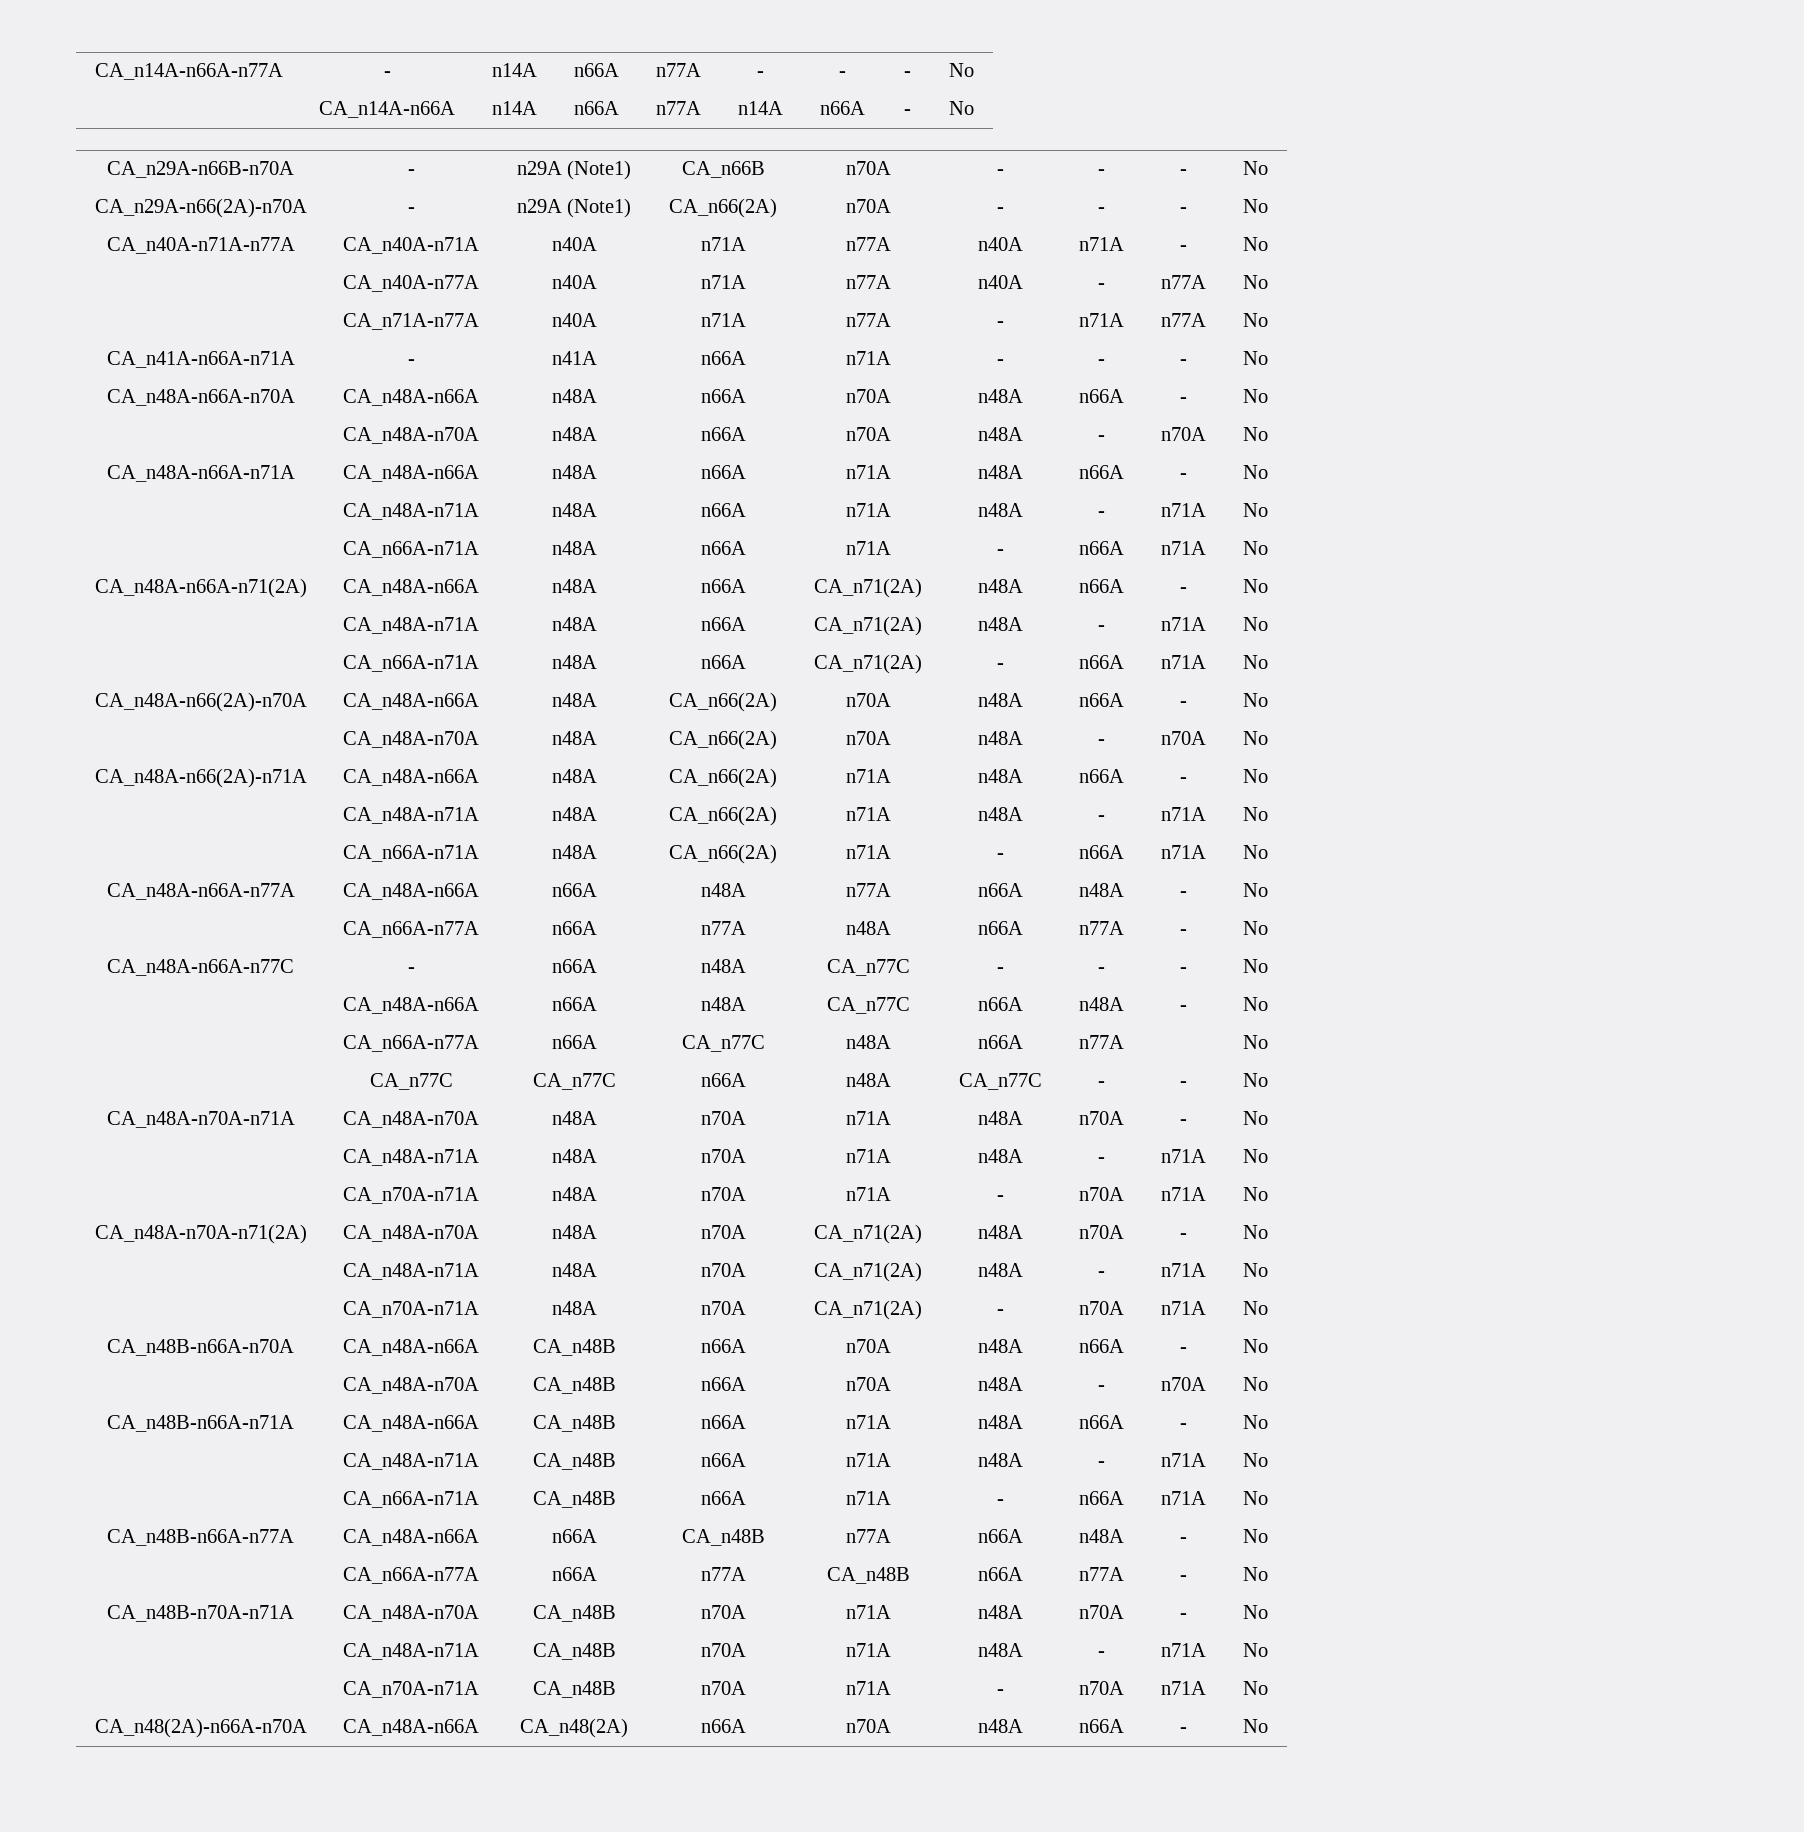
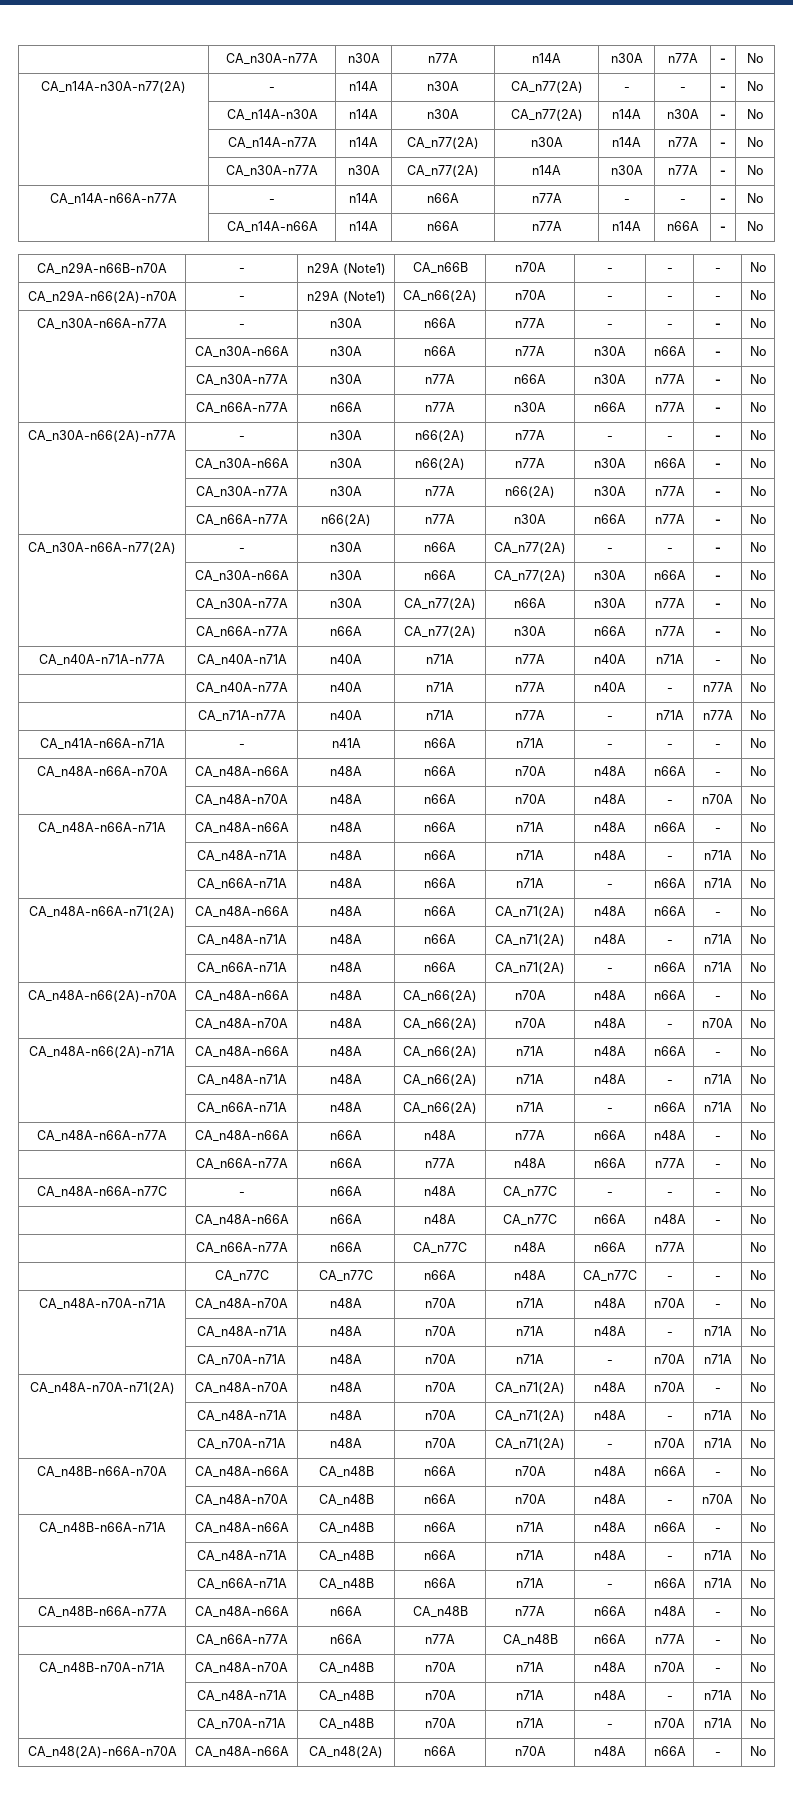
+ | CA_n30A-n77A | n30A | n77A | n14A | n30A | n77A | - | No
+ CA_n14A-n30A-n77(2A) | - | n14A | n30A | CA_n77(2A) | - | - | - | No
+ | CA_n14A-n30A | n14A | n30A | CA_n77(2A) | n14A | n30A | - | No
+ | CA_n14A-n77A | n14A | CA_n77(2A) | n30A | n14A | n77A | - | No
+ | CA_n30A-n77A | n30A | CA_n77(2A) | n14A | n30A | n77A | - | No
+ CA_n30A-n66A-n77A | - | n30A | n66A | n77A | - | - | - | No
+ | CA_n30A-n66A | n30A | n66A | n77A | n30A | n66A | - | No
+ | CA_n30A-n77A | n30A | n77A | n66A | n30A | n77A | - | No
+ | CA_n66A-n77A | n66A | n77A | n30A | n66A | n77A | - | No
+ CA_n30A-n66(2A)-n77A | - | n30A | n66(2A) | n77A | - | - | - | No
+ | CA_n30A-n66A | n30A | n66(2A) | n77A | n30A | n66A | - | No
+ | CA_n30A-n77A | n30A | n77A | n66(2A) | n30A | n77A | - | No
+ | CA_n66A-n77A | n66(2A) | n77A | n30A | n66A | n77A | - | No
+ CA_n30A-n66A-n77(2A) | - | n30A | n66A | CA_n77(2A) | - | - | - | No
+ | CA_n30A-n66A | n30A | n66A | CA_n77(2A) | n30A | n66A | - | No
+ | CA_n30A-n77A | n30A | CA_n77(2A) | n66A | n30A | n77A | - | No
+ | CA_n66A-n77A | n66A | CA_n77(2A) | n30A | n66A | n77A | - | No

